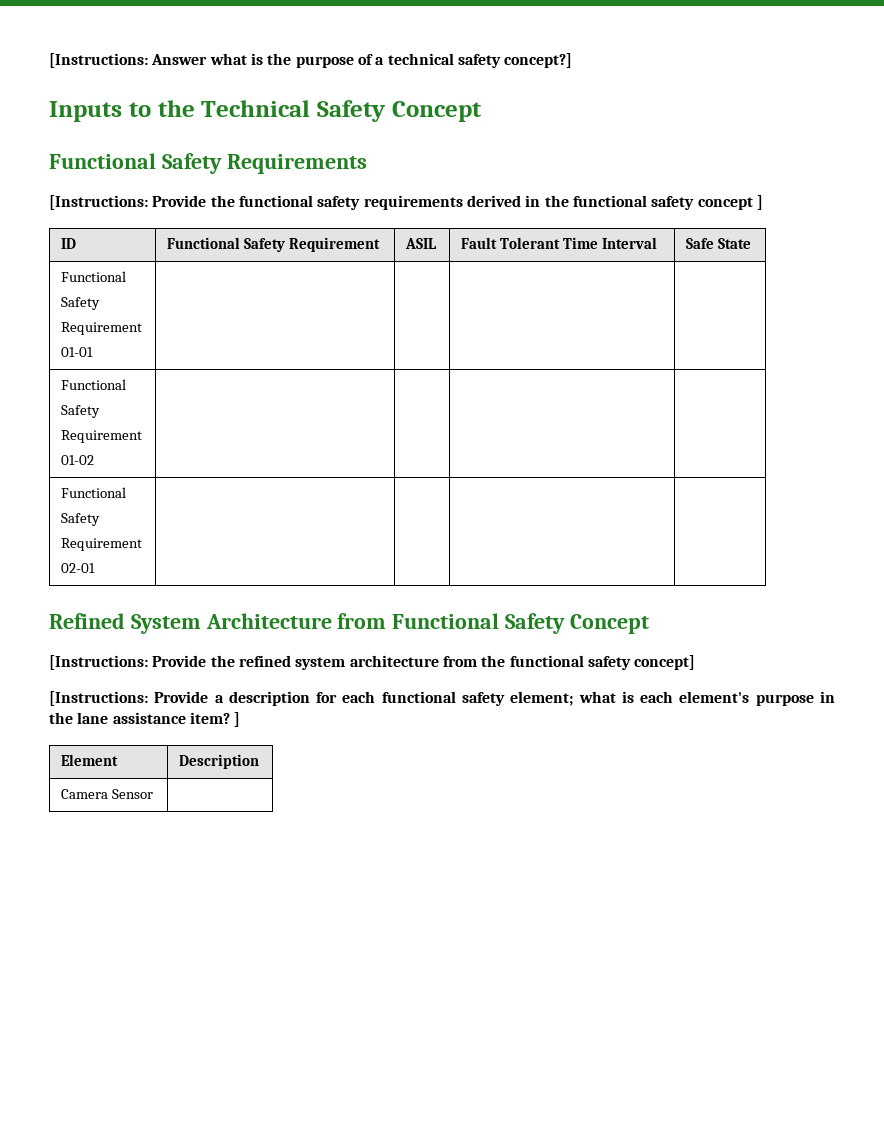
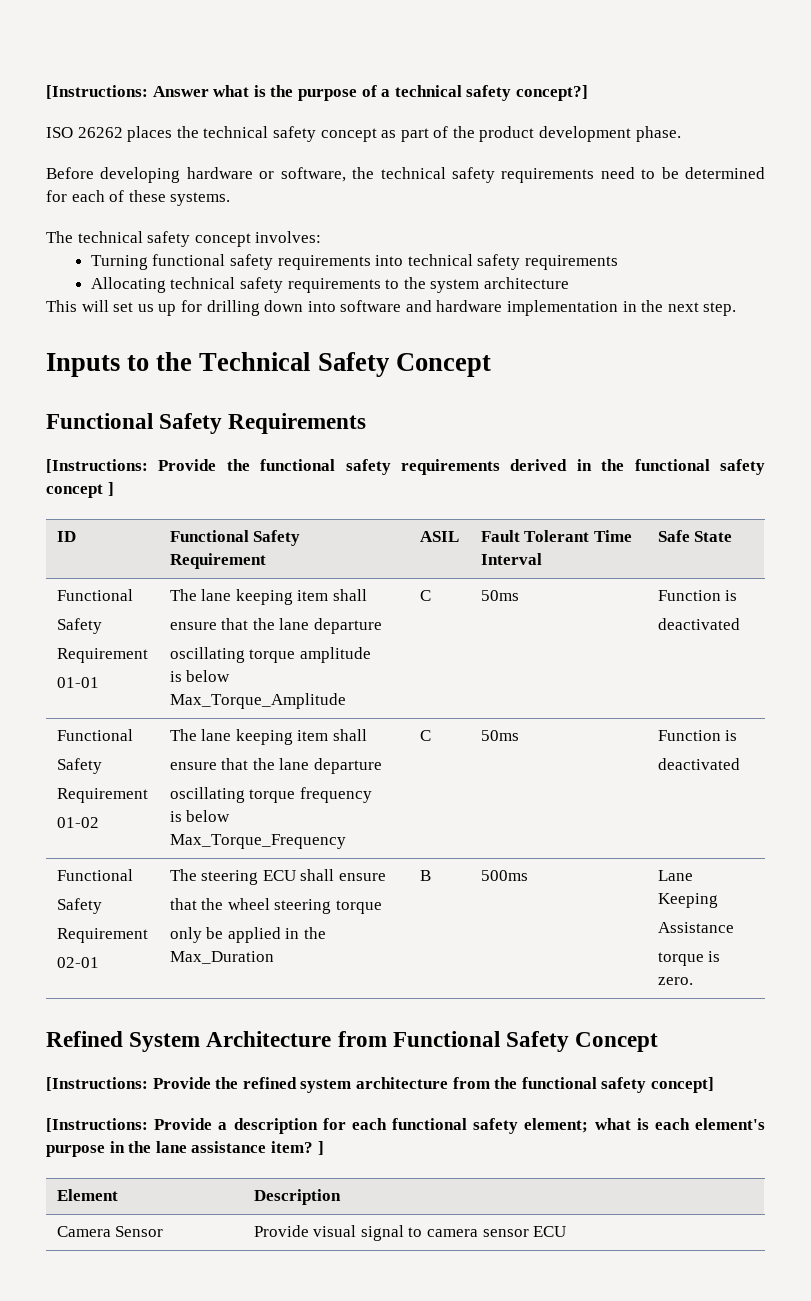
+ ISO 26262 places the technical safety concept as part of the product development phase.
+ Before developing hardware or software, the technical safety requirements need to be determined for each of these systems.
+ The technical safety concept involves:
+ Turning functional safety requirements into technical safety requirements
+ Allocating technical safety requirements to the system architecture
+ This will set us up for drilling down into software and hardware implementation in the next step.
  ID | Functional Safety Requirement | ASIL | Fault Tolerant Time Interval | Safe State
  Functional
  Safety
  Requirement
- 01-01 | | | |
+ 01-01 | The lane keeping item shall
+ ensure that the lane departure
+ oscillating torque amplitude
+ is below Max_Torque_Amplitude | C | 50ms | Function is
+ deactivated
  Functional
  Safety
  Requirement
- 01-02 | | | |
+ 01-02 | The lane keeping item shall
+ ensure that the lane departure
+ oscillating torque frequency
+ is below Max_Torque_Frequency | C | 50ms | Function is
+ deactivated
  Functional
  Safety
  Requirement
- 02-01 | | | |
+ 02-01 | The steering ECU shall ensure
+ that the wheel steering torque
+ only be applied in the Max_Duration | B | 500ms | Lane Keeping
+ Assistance
+ torque is zero.
- Camera Sensor |
+ Camera Sensor | Provide visual signal to camera sensor ECU

